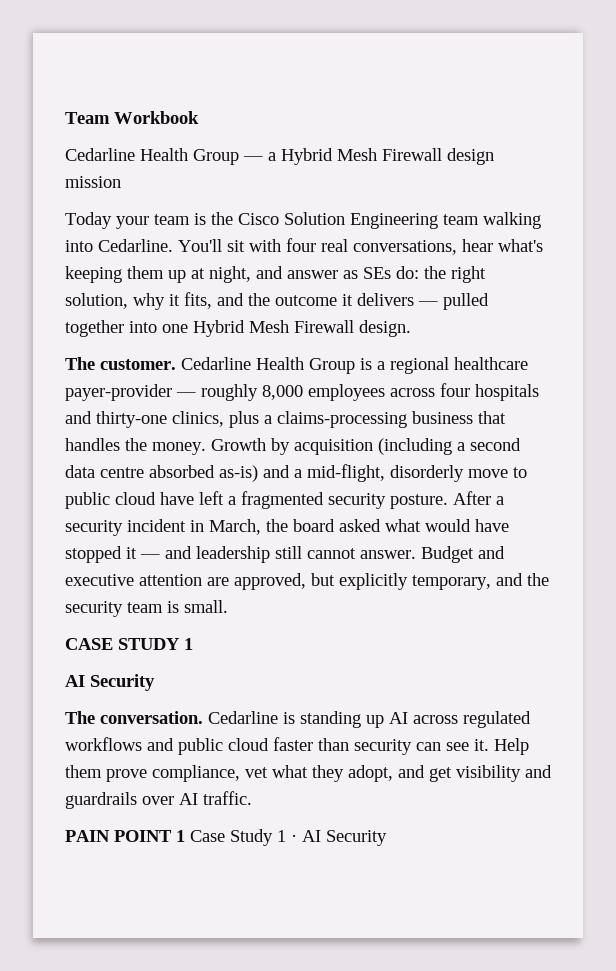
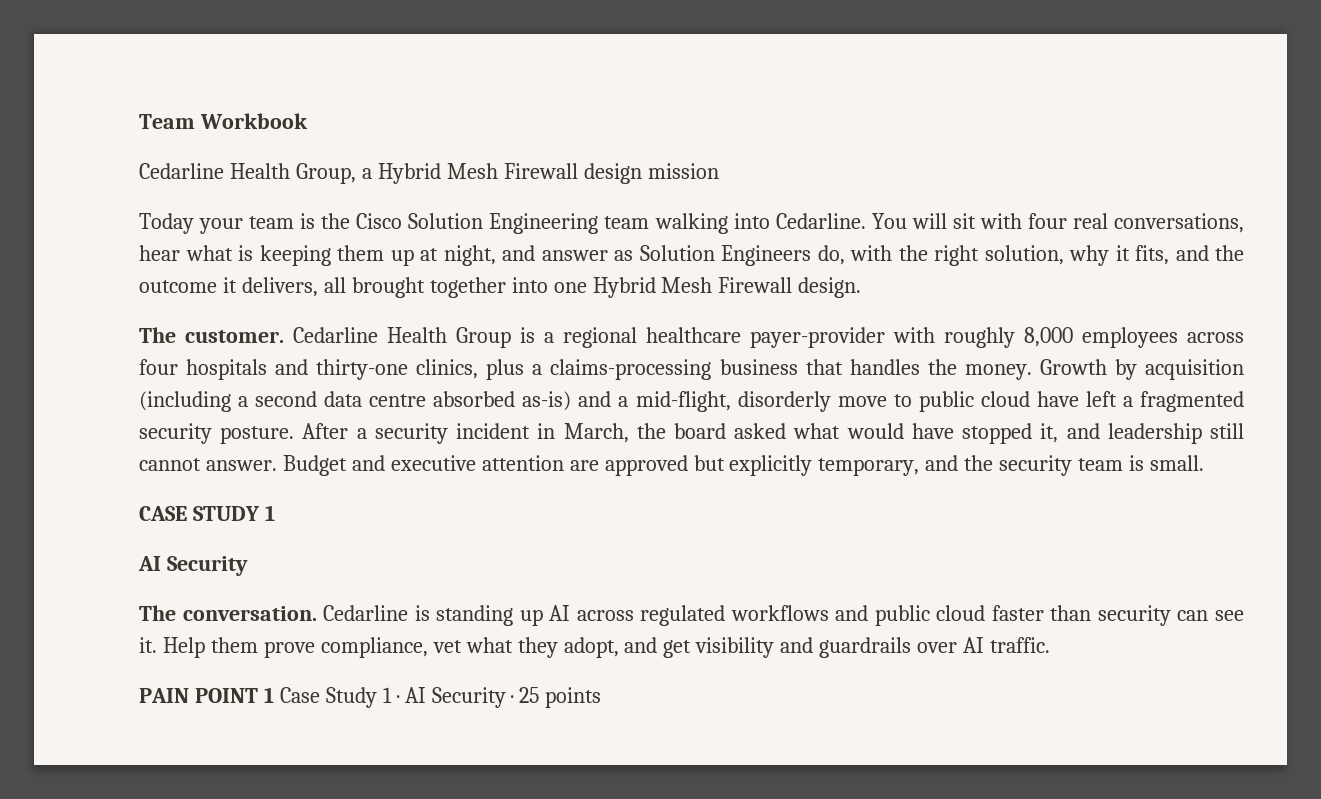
- Cedarline Health Group — a Hybrid Mesh Firewall design mission
+ Cedarline Health Group, a Hybrid Mesh Firewall design mission
- You'll sit with four real conversations, hear what's keeping them up at night, and answer as SEs do: the right solution, why it fits, and the outcome it delivers — pulled together into one Hybrid Mesh Firewall design.
+ You will sit with four real conversations, hear what is keeping them up at night, and answer as Solution Engineers do, with the right solution, why it fits, and the outcome it delivers, all brought together into one Hybrid Mesh Firewall design.
- Cedarline Health Group is a regional healthcare payer-provider — roughly 8,000 employees across four hospitals and thirty-one clinics, plus a claims-processing business that handles the money.
+ Cedarline Health Group is a regional healthcare payer-provider with roughly 8,000 employees across four hospitals and thirty-one clinics, plus a claims-processing business that handles the money.
- After a security incident in March, the board asked what would have stopped it — and leadership still cannot answer.
+ After a security incident in March, the board asked what would have stopped it, and leadership still cannot answer.
- Budget and executive attention are approved, but explicitly temporary, and the security team is small.
+ Budget and executive attention are approved but explicitly temporary, and the security team is small.
- PAIN POINT 1 Case Study 1 · AI Security
+ PAIN POINT 1 Case Study 1 · AI Security · 25 points

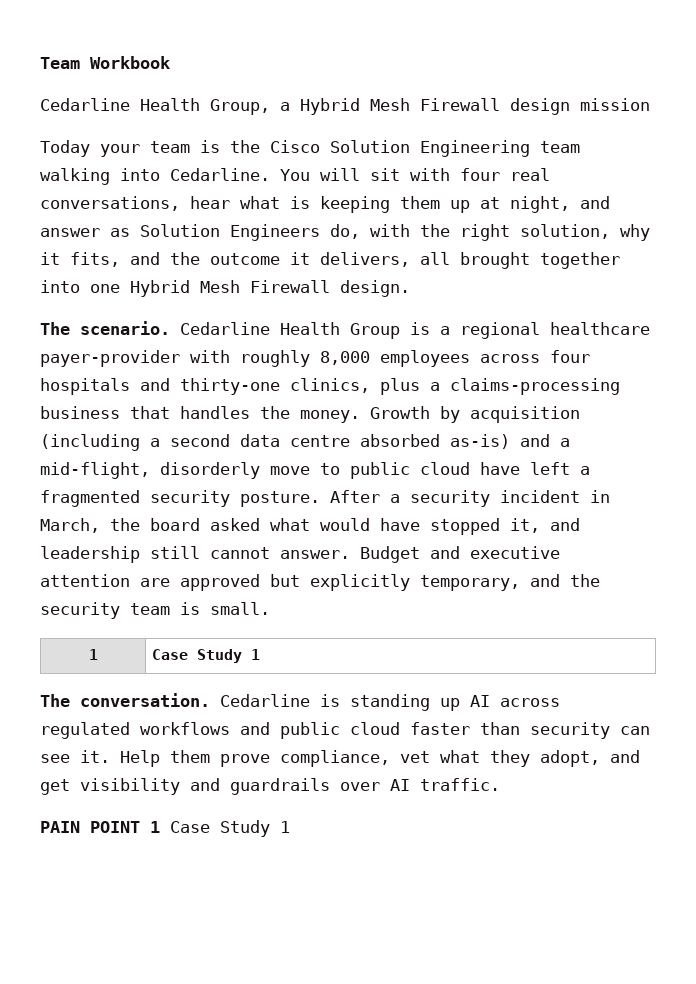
- The customer.
+ The scenario.
- CASE STUDY 1
- AI Security
+ 1 | Case Study 1
- PAIN POINT 1 Case Study 1 · AI Security · 25 points
+ PAIN POINT 1 Case Study 1

